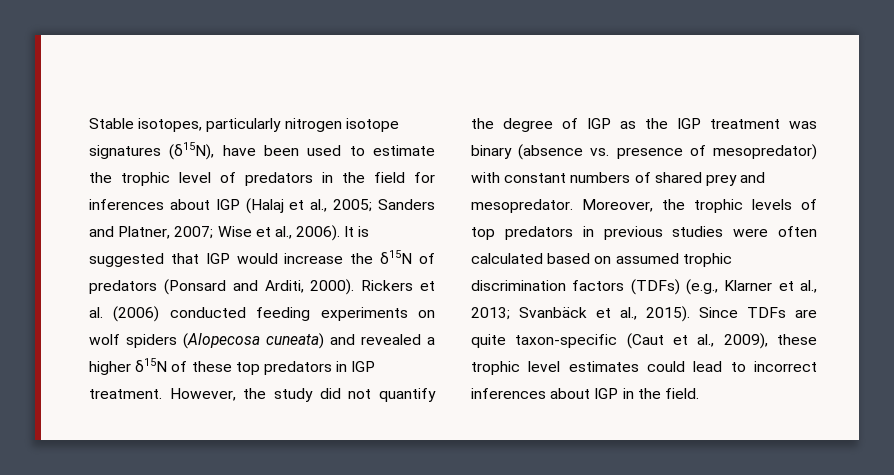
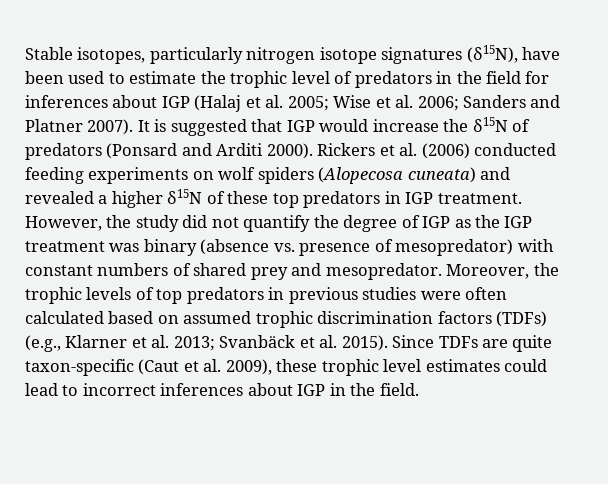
- Stable isotopes, particularly nitrogen isotope signatures (δ15N), have been used to estimate the trophic level of predators in the field for inferences about IGP (Halaj et al., 2005; Sanders and Platner, 2007; Wise et al., 2006).
+ Stable isotopes, particularly nitrogen isotope signatures (δ15N), have been used to estimate the trophic level of predators in the field for inferences about IGP (Halaj et al. 2005; Wise et al. 2006; Sanders and Platner 2007).
- It is suggested that IGP would increase the δ15N of predators (Ponsard and Arditi, 2000).
+ It is suggested that IGP would increase the δ15N of predators (Ponsard and Arditi 2000).
- Moreover, the trophic levels of top predators in previous studies were often calculated based on assumed trophic discrimination factors (TDFs) (e.g., Klarner et al., 2013; Svanbäck et al., 2015).
+ Moreover, the trophic levels of top predators in previous studies were often calculated based on assumed trophic discrimination factors (TDFs) (e.g., Klarner et al. 2013; Svanbäck et al. 2015).
- Since TDFs are quite taxon-specific (Caut et al., 2009), these trophic level estimates could lead to incorrect inferences about IGP in the field.
+ Since TDFs are quite taxon-specific (Caut et al. 2009), these trophic level estimates could lead to incorrect inferences about IGP in the field.

